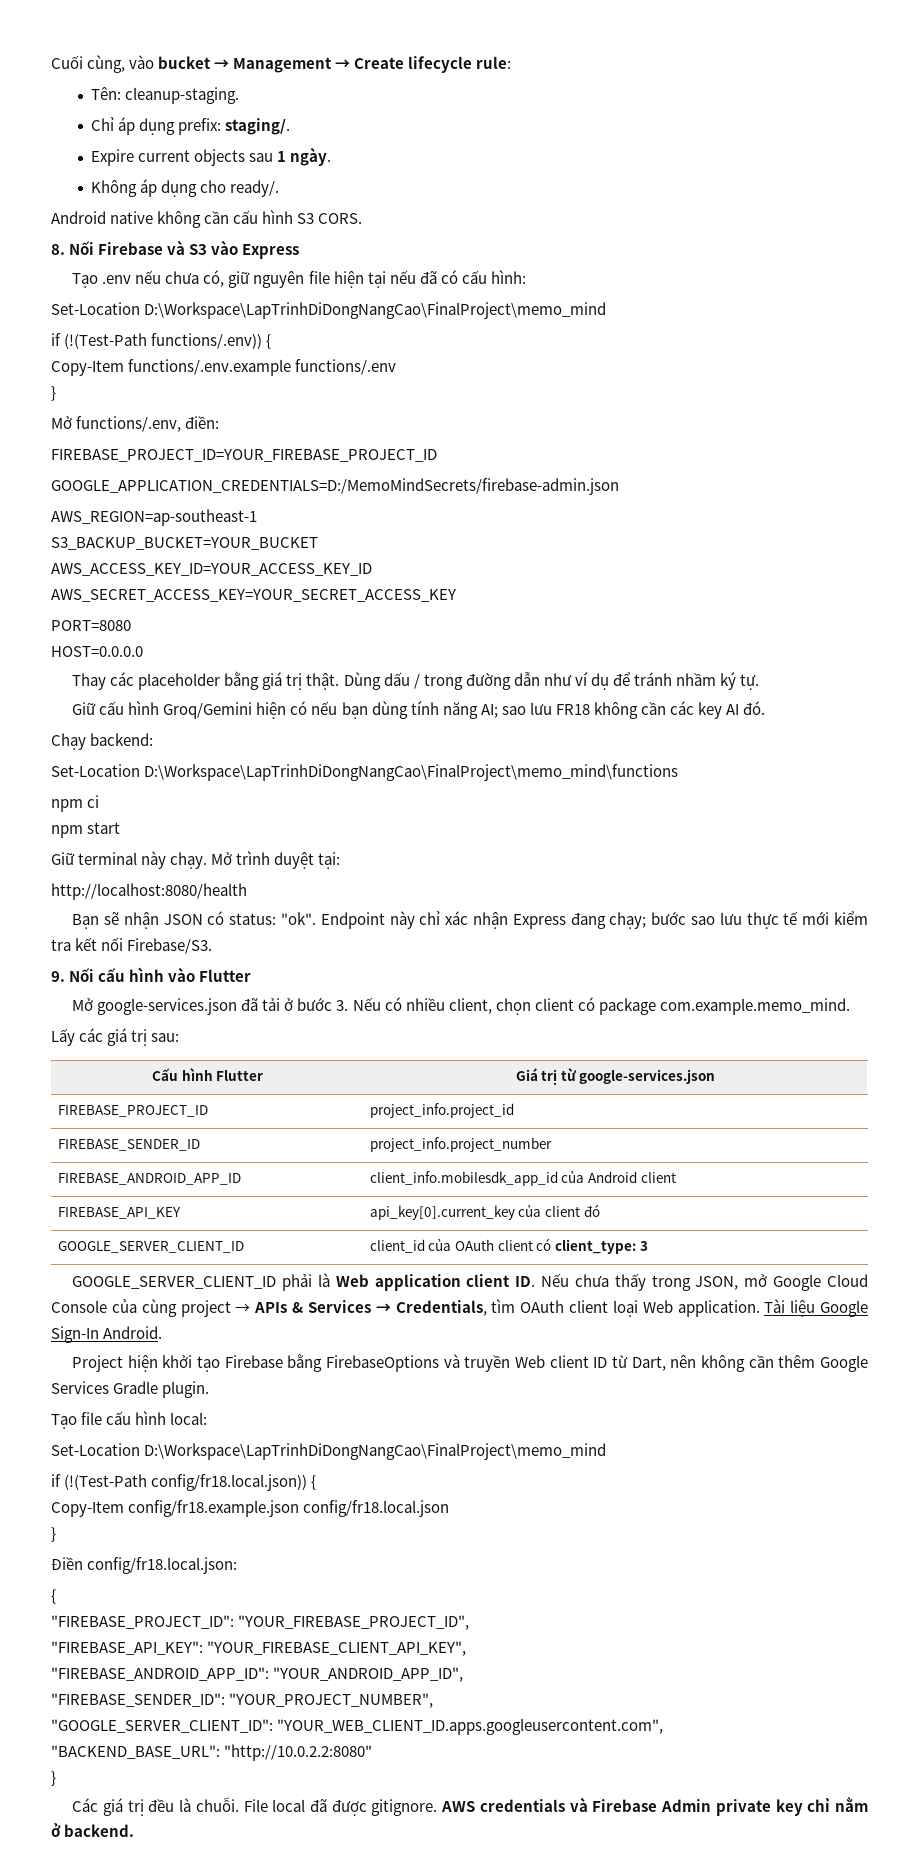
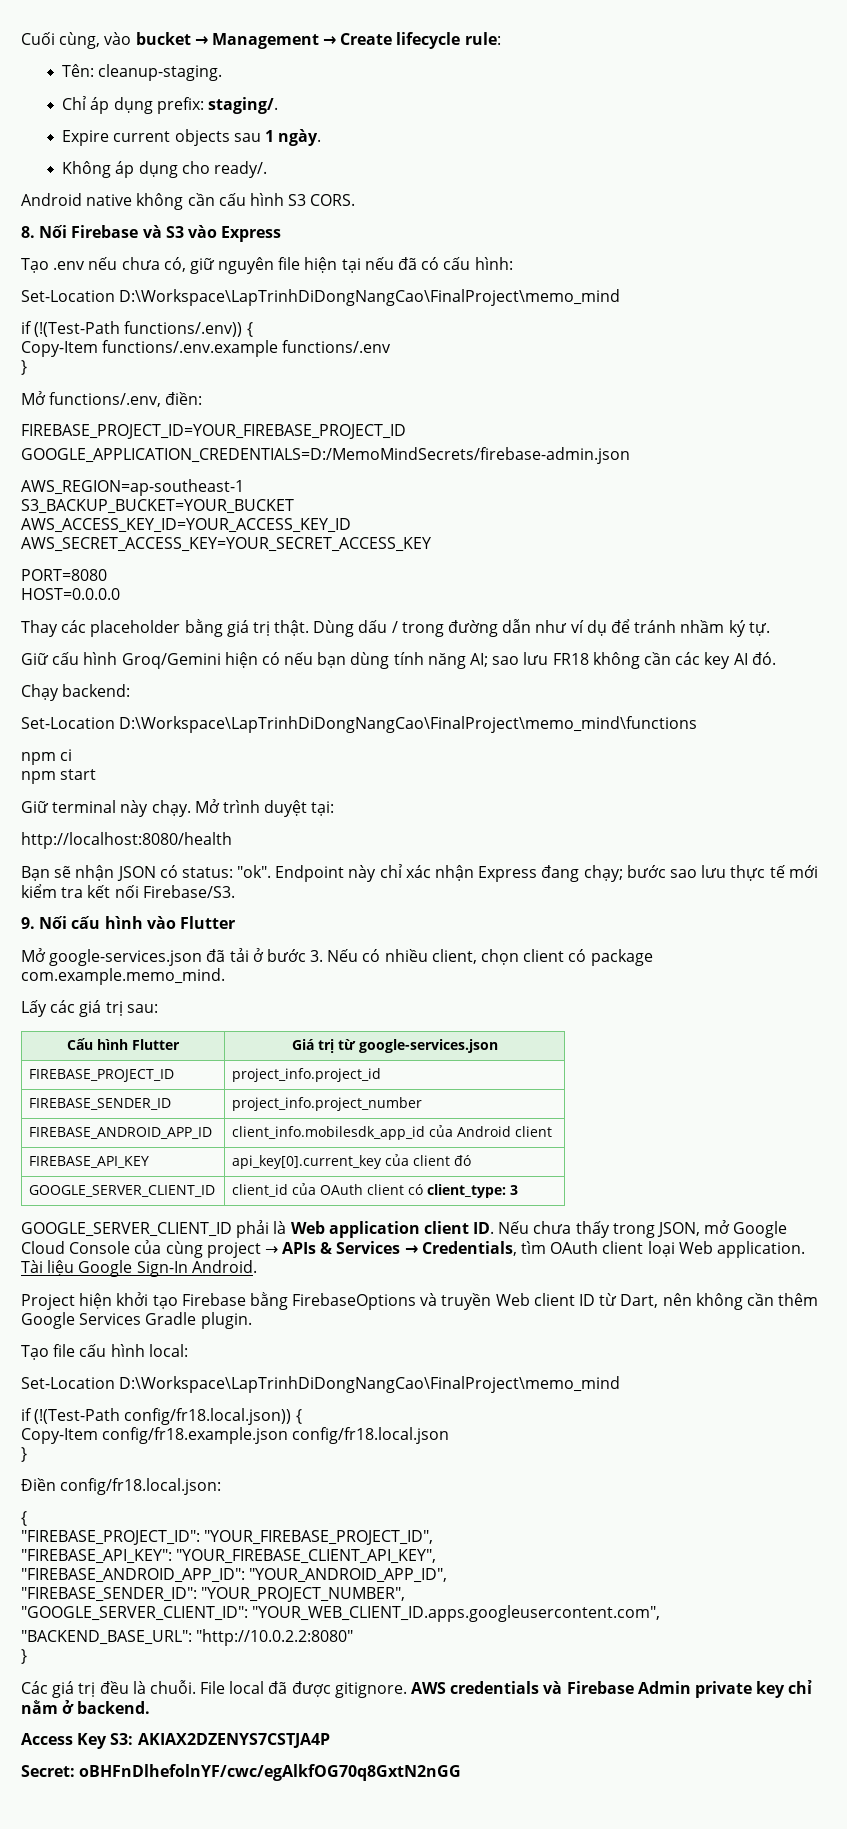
+ Access Key S3: AKIAX2DZENYS7CSTJA4P
+ Secret: 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

